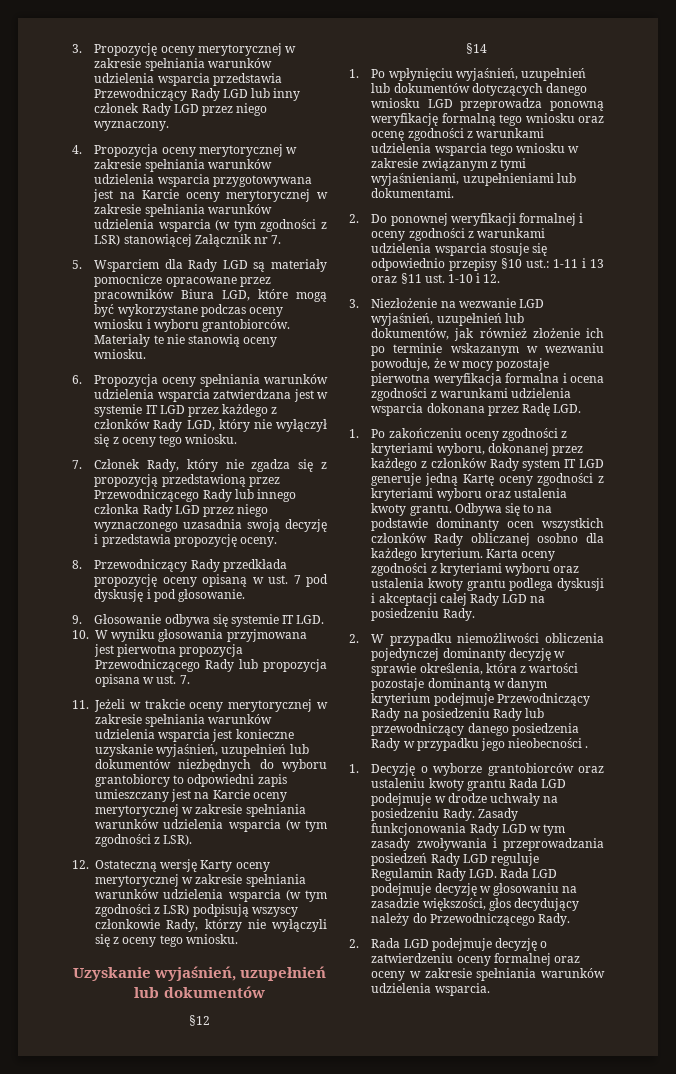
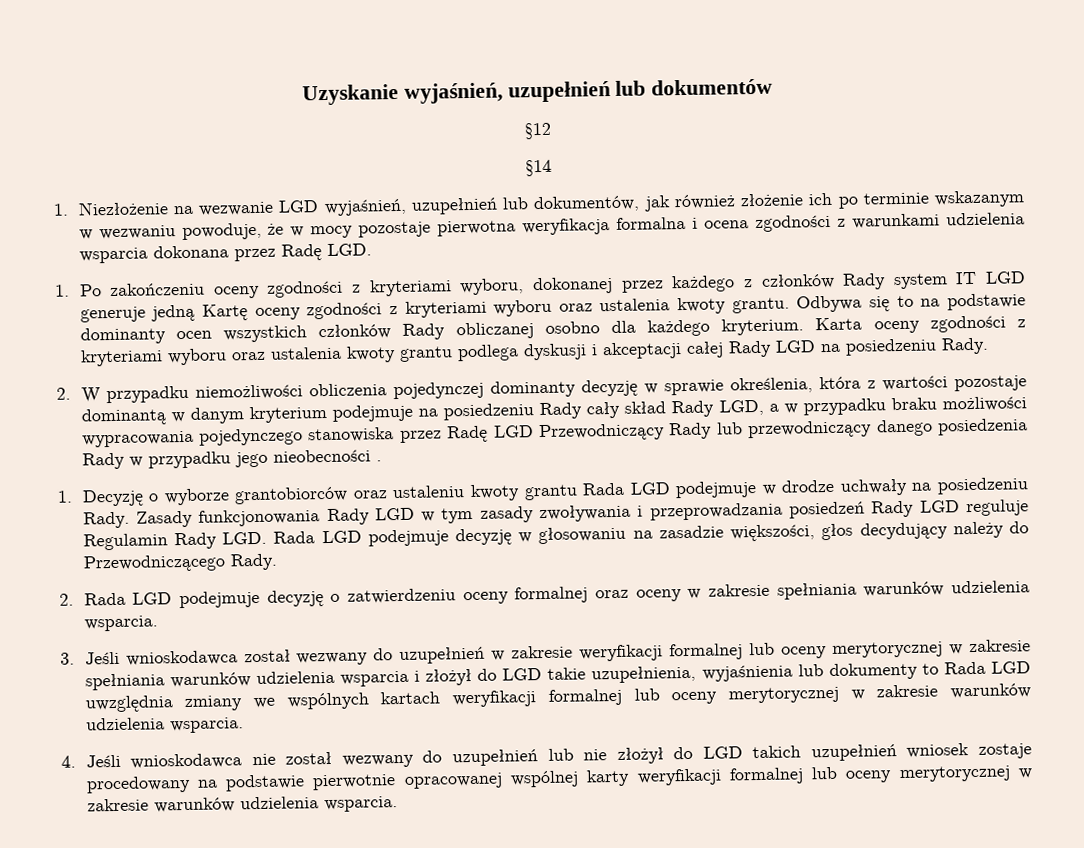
- 3. Propozycję oceny merytorycznej w zakresie spełniania warunków udzielenia wsparcia przedstawia Przewodniczący Rady LGD lub inny członek Rady LGD przez niego wyznaczony.
- 4. Propozycja oceny merytorycznej w zakresie spełniania warunków udzielenia wsparcia przygotowywana jest na Karcie oceny merytorycznej w zakresie spełniania warunków udzielenia wsparcia (w tym zgodności z LSR) stanowiącej Załącznik nr 7.
- 5. Wsparciem dla Rady LGD są materiały pomocnicze opracowane przez pracowników Biura LGD, które mogą być wykorzystane podczas oceny wniosku i wyboru grantobiorców. Materiały te nie stanowią oceny wniosku.
- 6. Propozycja oceny spełniania warunków udzielenia wsparcia zatwierdzana jest w systemie IT LGD przez każdego z członków Rady LGD, który nie wyłączył się z oceny tego wniosku.
- 7. Członek Rady, który nie zgadza się z propozycją przedstawioną przez Przewodniczącego Rady lub innego członka Rady LGD przez niego wyznaczonego uzasadnia swoją decyzję i przedstawia propozycję oceny.
- 8. Przewodniczący Rady przedkłada propozycję oceny opisaną w ust. 7 pod dyskusję i pod głosowanie.
- 9. Głosowanie odbywa się systemie IT LGD.
- 10. W wyniku głosowania przyjmowana jest pierwotna propozycja Przewodniczącego Rady lub propozycja opisana w ust. 7.
- 11. Jeżeli w trakcie oceny merytorycznej w zakresie spełniania warunków udzielenia wsparcia jest konieczne uzyskanie wyjaśnień, uzupełnień lub dokumentów niezbędnych do wyboru grantobiorcy to odpowiedni zapis umieszczany jest na Karcie oceny merytorycznej w zakresie spełniania warunków udzielenia wsparcia (w tym zgodności z LSR).
- 12. Ostateczną wersję Karty oceny merytorycznej w zakresie spełniania warunków udzielenia wsparcia (w tym zgodności z LSR) podpisują wszyscy członkowie Rady, którzy nie wyłączyli się z oceny tego wniosku.
- 1. Po wpłynięciu wyjaśnień, uzupełnień lub dokumentów dotyczących danego wniosku LGD przeprowadza ponowną weryfikację formalną tego wniosku oraz ocenę zgodności z warunkami udzielenia wsparcia tego wniosku w zakresie związanym z tymi wyjaśnieniami, uzupełnieniami lub dokumentami.
- 2. Do ponownej weryfikacji formalnej i oceny zgodności z warunkami udzielenia wsparcia stosuje się odpowiednio przepisy §10 ust.: 1-11 i 13 oraz §11 ust. 1-10 i 12.
- 3. Niezłożenie na wezwanie LGD wyjaśnień, uzupełnień lub dokumentów, jak również złożenie ich po terminie wskazanym w wezwaniu powoduje, że w mocy pozostaje pierwotna weryfikacja formalna i ocena zgodności z warunkami udzielenia wsparcia dokonana przez Radę LGD.
+ 1. Niezłożenie na wezwanie LGD wyjaśnień, uzupełnień lub dokumentów, jak również złożenie ich po terminie wskazanym w wezwaniu powoduje, że w mocy pozostaje pierwotna weryfikacja formalna i ocena zgodności z warunkami udzielenia wsparcia dokonana przez Radę LGD.
- 2. W przypadku niemożliwości obliczenia pojedynczej dominanty decyzję w sprawie określenia, która z wartości pozostaje dominantą w danym kryterium podejmuje Przewodniczący Rady na posiedzeniu Rady lub przewodniczący danego posiedzenia Rady w przypadku jego nieobecności .
+ 2. W przypadku niemożliwości obliczenia pojedynczej dominanty decyzję w sprawie określenia, która z wartości pozostaje dominantą w danym kryterium podejmuje na posiedzeniu Rady cały skład Rady LGD, a w przypadku braku możliwości wypracowania pojedynczego stanowiska przez Radę LGD Przewodniczący Rady lub przewodniczący danego posiedzenia Rady w przypadku jego nieobecności .
+ 3. Jeśli wnioskodawca został wezwany do uzupełnień w zakresie weryfikacji formalnej lub oceny merytorycznej w zakresie spełniania warunków udzielenia wsparcia i złożył do LGD takie uzupełnienia, wyjaśnienia lub dokumenty to Rada LGD uwzględnia zmiany we wspólnych kartach weryfikacji formalnej lub oceny merytorycznej w zakresie warunków udzielenia wsparcia.
+ 4. Jeśli wnioskodawca nie został wezwany do uzupełnień lub nie złożył do LGD takich uzupełnień wniosek zostaje procedowany na podstawie pierwotnie opracowanej wspólnej karty weryfikacji formalnej lub oceny merytorycznej w zakresie warunków udzielenia wsparcia.

